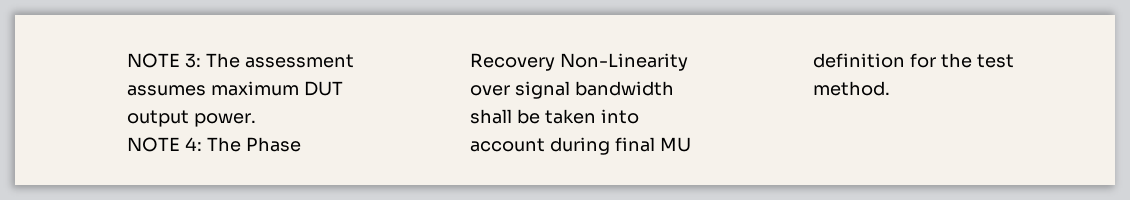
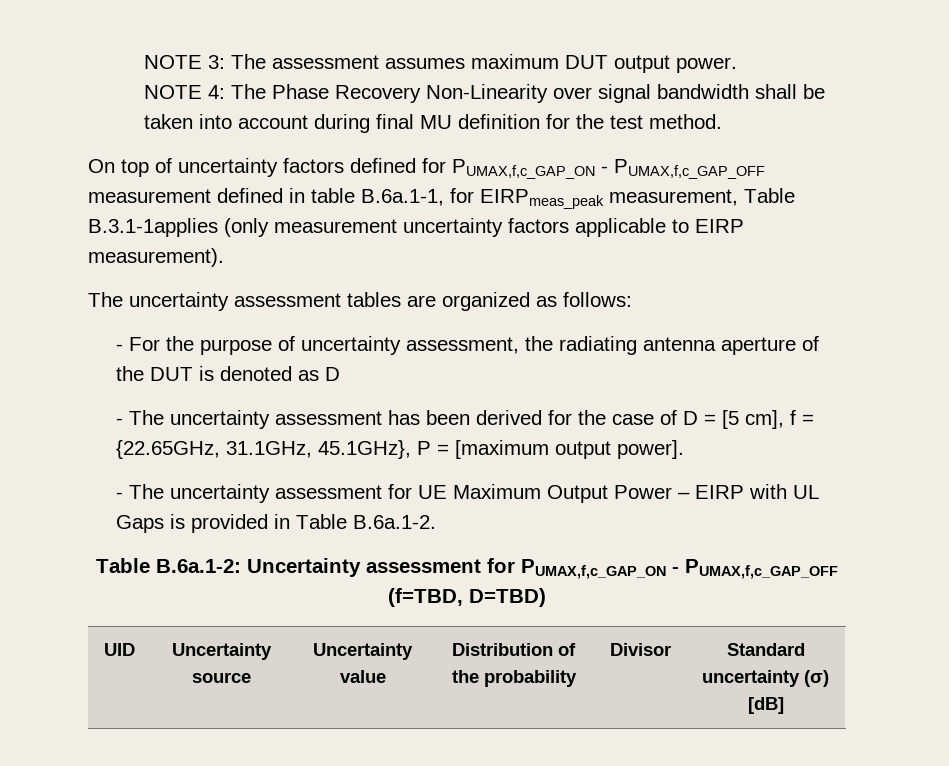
+ On top of uncertainty factors defined for PUMAX,f,c_GAP_ON - PUMAX,f,c_GAP_OFF measurement defined in table B.6a.1-1, for EIRPmeas_peak measurement, Table B.3.1-1applies (only measurement uncertainty factors applicable to EIRP measurement).
+ The uncertainty assessment tables are organized as follows:
+ - For the purpose of uncertainty assessment, the radiating antenna aperture of the DUT is denoted as D
+ - The uncertainty assessment has been derived for the case of D = [5 cm], f = {22.65GHz, 31.1GHz, 45.1GHz}, P = [maximum output power].
+ - The uncertainty assessment for UE Maximum Output Power – EIRP with UL Gaps is provided in Table B.6a.1-2.
+ Table B.6a.1-2: Uncertainty assessment for PUMAX,f,c_GAP_ON - PUMAX,f,c_GAP_OFF (f=TBD, D=TBD)
+ UID | Uncertainty source | Uncertainty value | Distribution of the probability | Divisor | Standard uncertainty (σ) [dB]

